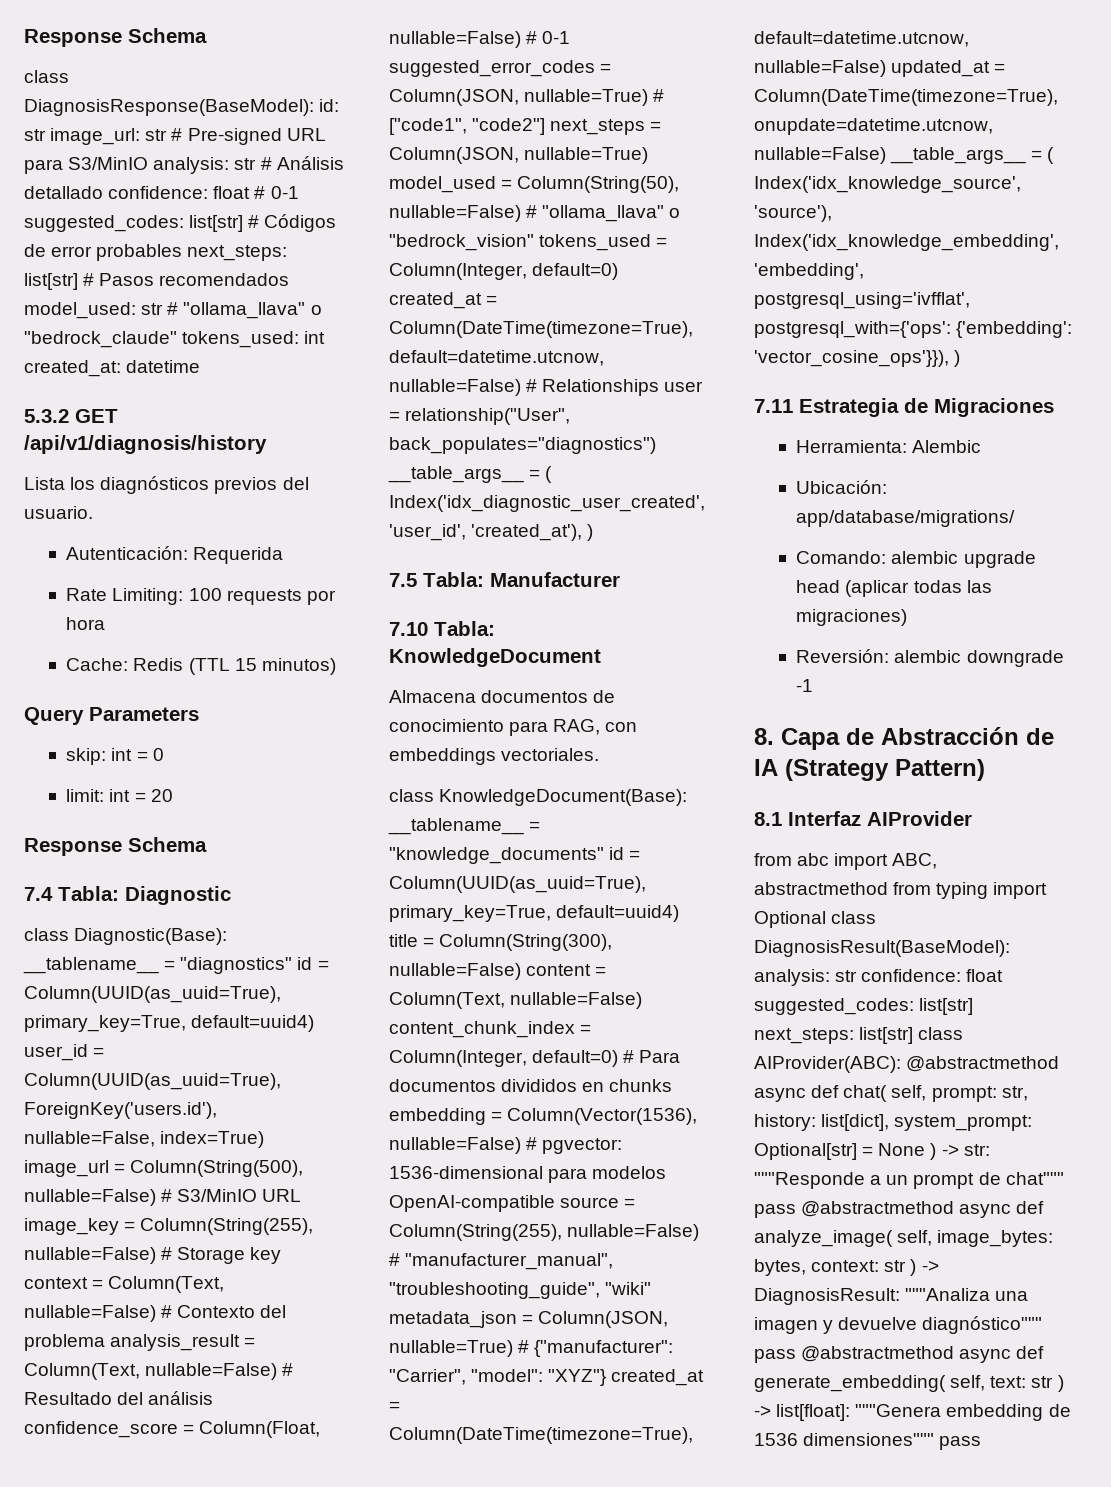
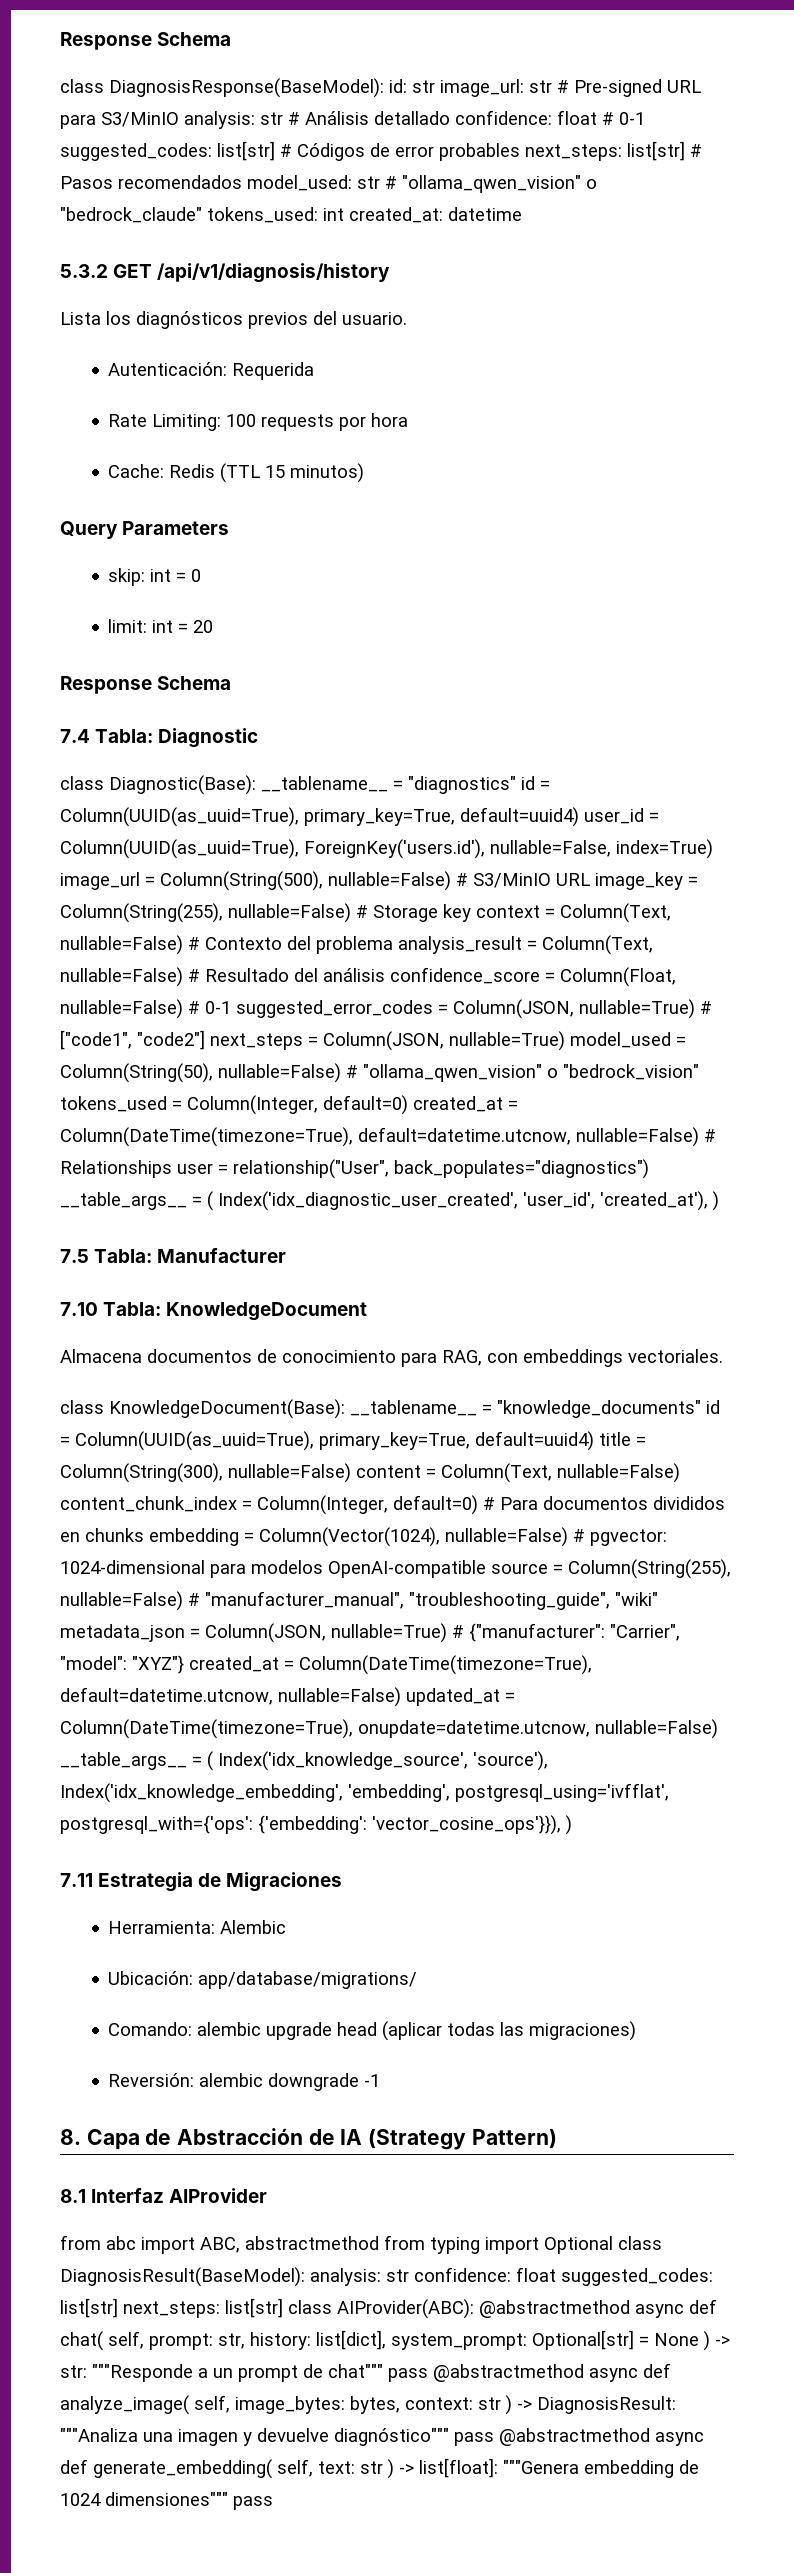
- class DiagnosisResponse(BaseModel): id: str image_url: str # Pre-signed URL para S3/MinIO analysis: str # Análisis detallado confidence: float # 0-1 suggested_codes: list[str] # Códigos de error probables next_steps: list[str] # Pasos recomendados model_used: str # "ollama_llava" o "bedrock_claude" tokens_used: int created_at: datetime
+ class DiagnosisResponse(BaseModel): id: str image_url: str # Pre-signed URL para S3/MinIO analysis: str # Análisis detallado confidence: float # 0-1 suggested_codes: list[str] # Códigos de error probables next_steps: list[str] # Pasos recomendados model_used: str # "ollama_qwen_vision" o "bedrock_claude" tokens_used: int created_at: datetime
- __tablename__ = "diagnostics" id = Column(UUID(as_uuid=True), primary_key=True, default=uuid4) user_id = Column(UUID(as_uuid=True), ForeignKey('users.id'), nullable=False, index=True) image_url = Column(String(500), nullable=False) # S3/MinIO URL image_key = Column(String(255), nullable=False) # Storage key context = Column(Text, nullable=False) # Contexto del problema analysis_result = Column(Text, nullable=False) # Resultado del análisis confidence_score = Column(Float, nullable=False) # 0-1 suggested_error_codes = Column(JSON, nullable=True) # ["code1", "code2"] next_steps = Column(JSON, nullable=True) model_used = Column(String(50), nullable=False) # "ollama_llava" o "bedrock_vision" tokens_used = Column(Integer, default=0) created_at = Column(DateTime(timezone=True), default=datetime.utcnow, nullable=False) # Relationships user = relationship("User", back_populates="diagnostics") __table_args__ = ( Index('idx_diagnostic_user_created', 'user_id', 'created_at'), )
+ __tablename__ = "diagnostics" id = Column(UUID(as_uuid=True), primary_key=True, default=uuid4) user_id = Column(UUID(as_uuid=True), ForeignKey('users.id'), nullable=False, index=True) image_url = Column(String(500), nullable=False) # S3/MinIO URL image_key = Column(String(255), nullable=False) # Storage key context = Column(Text, nullable=False) # Contexto del problema analysis_result = Column(Text, nullable=False) # Resultado del análisis confidence_score = Column(Float, nullable=False) # 0-1 suggested_error_codes = Column(JSON, nullable=True) # ["code1", "code2"] next_steps = Column(JSON, nullable=True) model_used = Column(String(50), nullable=False) # "ollama_qwen_vision" o "bedrock_vision" tokens_used = Column(Integer, default=0) created_at = Column(DateTime(timezone=True), default=datetime.utcnow, nullable=False) # Relationships user = relationship("User", back_populates="diagnostics") __table_args__ = ( Index('idx_diagnostic_user_created', 'user_id', 'created_at'), )
- __tablename__ = "knowledge_documents" id = Column(UUID(as_uuid=True), primary_key=True, default=uuid4) title = Column(String(300), nullable=False) content = Column(Text, nullable=False) content_chunk_index = Column(Integer, default=0) # Para documentos divididos en chunks embedding = Column(Vector(1536), nullable=False) # pgvector:
+ __tablename__ = "knowledge_documents" id = Column(UUID(as_uuid=True), primary_key=True, default=uuid4) title = Column(String(300), nullable=False) content = Column(Text, nullable=False) content_chunk_index = Column(Integer, default=0) # Para documentos divididos en chunks embedding = Column(Vector(1024), nullable=False) # pgvector:
- 1536-dimensional para modelos OpenAI-compatible source = Column(String(255), nullable=False) # "manufacturer_manual", "troubleshooting_guide", "wiki" metadata_json = Column(JSON, nullable=True) # {"manufacturer":
+ 1024-dimensional para modelos OpenAI-compatible source = Column(String(255), nullable=False) # "manufacturer_manual", "troubleshooting_guide", "wiki" metadata_json = Column(JSON, nullable=True) # {"manufacturer":
- """Genera embedding de 1536 dimensiones""" pass
+ """Genera embedding de 1024 dimensiones""" pass

